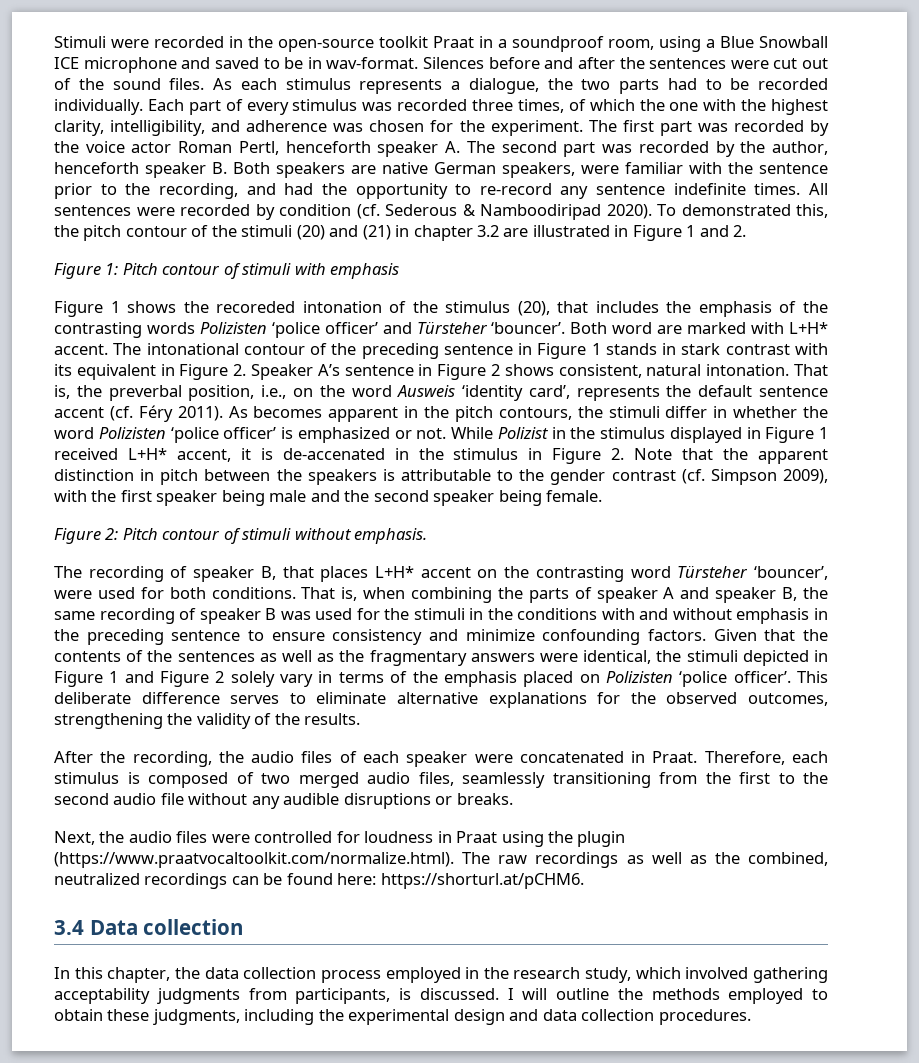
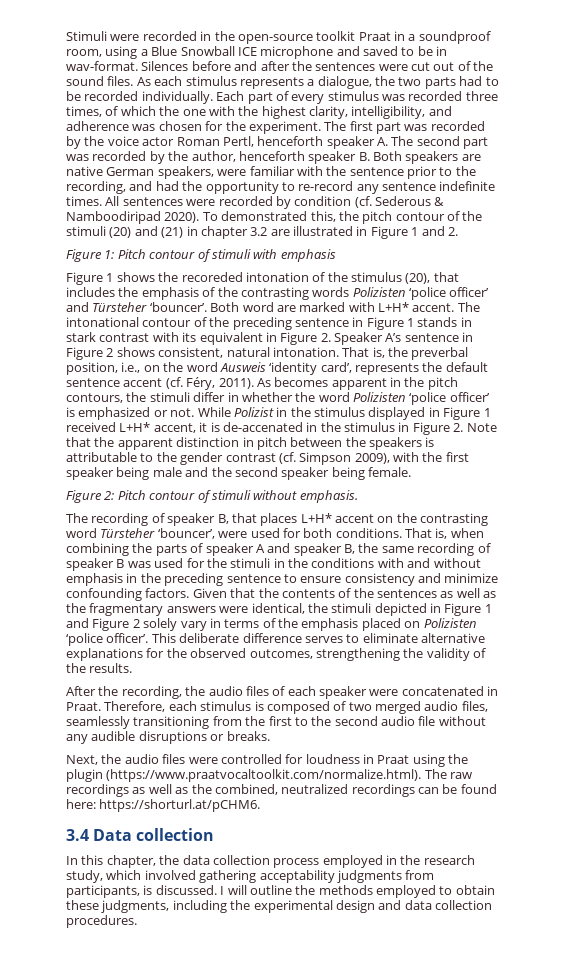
- That is, the preverbal position, i.e., on the word Ausweis ‘identity card’, represents the default sentence accent (cf. Féry 2011).
+ That is, the preverbal position, i.e., on the word Ausweis ‘identity card’, represents the default sentence accent (cf. Féry, 2011).

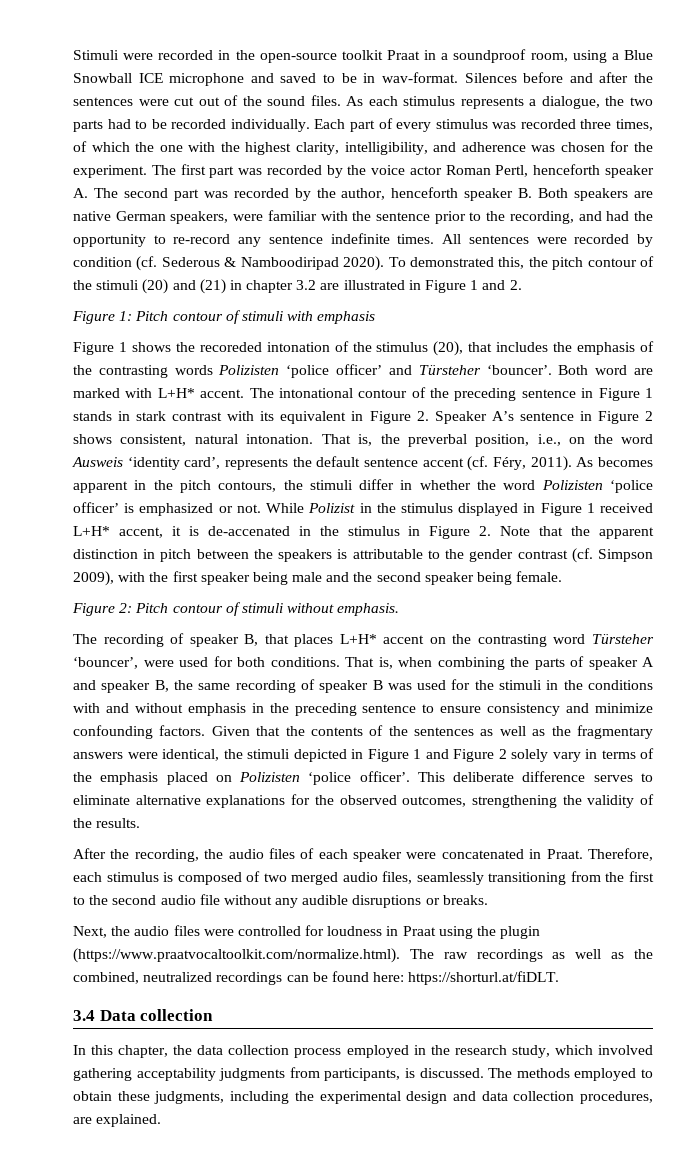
- Next, the audio files were controlled for loudness in Praat using the plugin (https://www.praatvocaltoolkit.com/normalize.html). The raw recordings as well as the combined, neutralized recordings can be found here: https://shorturl.at/pCHM6.
+ Next, the audio files were controlled for loudness in Praat using the plugin (https://www.praatvocaltoolkit.com/normalize.html). The raw recordings as well as the combined, neutralized recordings can be found here: https://shorturl.at/fiDLT.
- I will outline the methods employed to obtain these judgments, including the experimental design and data collection procedures.
+ The methods employed to obtain these judgments, including the experimental design and data collection procedures, are explained.

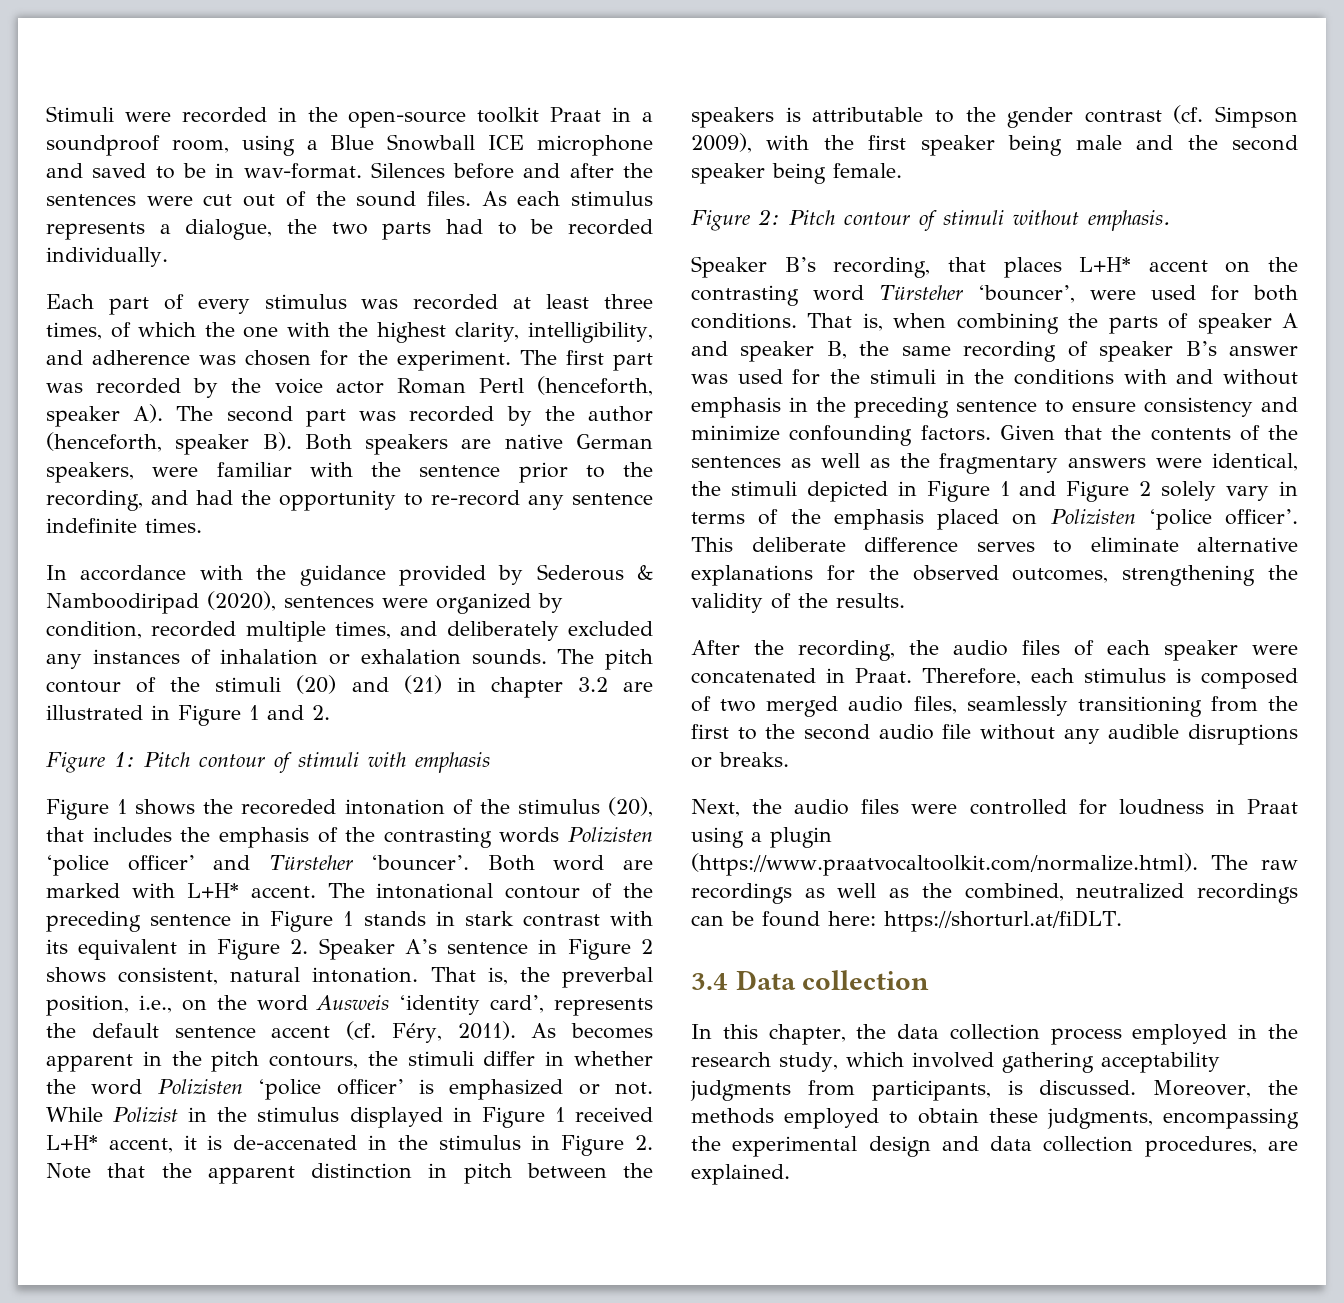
- As each stimulus represents a dialogue, the two parts had to be recorded individually. Each part of every stimulus was recorded three times, of which the one with the highest clarity, intelligibility, and adherence was chosen for the experiment.
+ As each stimulus represents a dialogue, the two parts had to be recorded individually.
+ Each part of every stimulus was recorded at least three times, of which the one with the highest clarity, intelligibility, and adherence was chosen for the experiment.
- The first part was recorded by the voice actor Roman Pertl, henceforth speaker A. The second part was recorded by the author, henceforth speaker B. Both speakers are native German speakers, were familiar with the sentence prior to the recording, and had the opportunity to re-record any sentence indefinite times. All sentences were recorded by condition (cf. Sederous & Namboodiripad 2020). To demonstrated this, the pitch contour of the stimuli (20) and (21) in chapter 3.2 are illustrated in Figure 1 and 2.
+ The first part was recorded by the voice actor Roman Pertl (henceforth, speaker A). The second part was recorded by the author (henceforth, speaker B). Both speakers are native German speakers, were familiar with the sentence prior to the recording, and had the opportunity to re-record any sentence indefinite times.
+ In accordance with the guidance provided by Sederous & Namboodiripad (2020), sentences were organized by condition, recorded multiple times, and deliberately excluded any instances of inhalation or exhalation sounds. The pitch contour of the stimuli (20) and (21) in chapter 3.2 are illustrated in Figure 1 and 2.
- The recording of speaker B, that places L+H* accent on the contrasting word Türsteher ‘bouncer’, were used for both conditions.
+ Speaker B’s recording, that places L+H* accent on the contrasting word Türsteher ‘bouncer’, were used for both conditions.
- That is, when combining the parts of speaker A and speaker B, the same recording of speaker B was used for the stimuli in the conditions with and without emphasis in the preceding sentence to ensure consistency and minimize confounding factors.
+ That is, when combining the parts of speaker A and speaker B, the same recording of speaker B’s answer was used for the stimuli in the conditions with and without emphasis in the preceding sentence to ensure consistency and minimize confounding factors.
- Next, the audio files were controlled for loudness in Praat using the plugin (https://www.praatvocaltoolkit.com/normalize.html). The raw recordings as well as the combined, neutralized recordings can be found here: https://shorturl.at/fiDLT.
+ Next, the audio files were controlled for loudness in Praat using a plugin (https://www.praatvocaltoolkit.com/normalize.html). The raw recordings as well as the combined, neutralized recordings can be found here: https://shorturl.at/fiDLT.
- The methods employed to obtain these judgments, including the experimental design and data collection procedures, are explained.
+ Moreover, the methods employed to obtain these judgments, encompassing the experimental design and data collection procedures, are explained.

